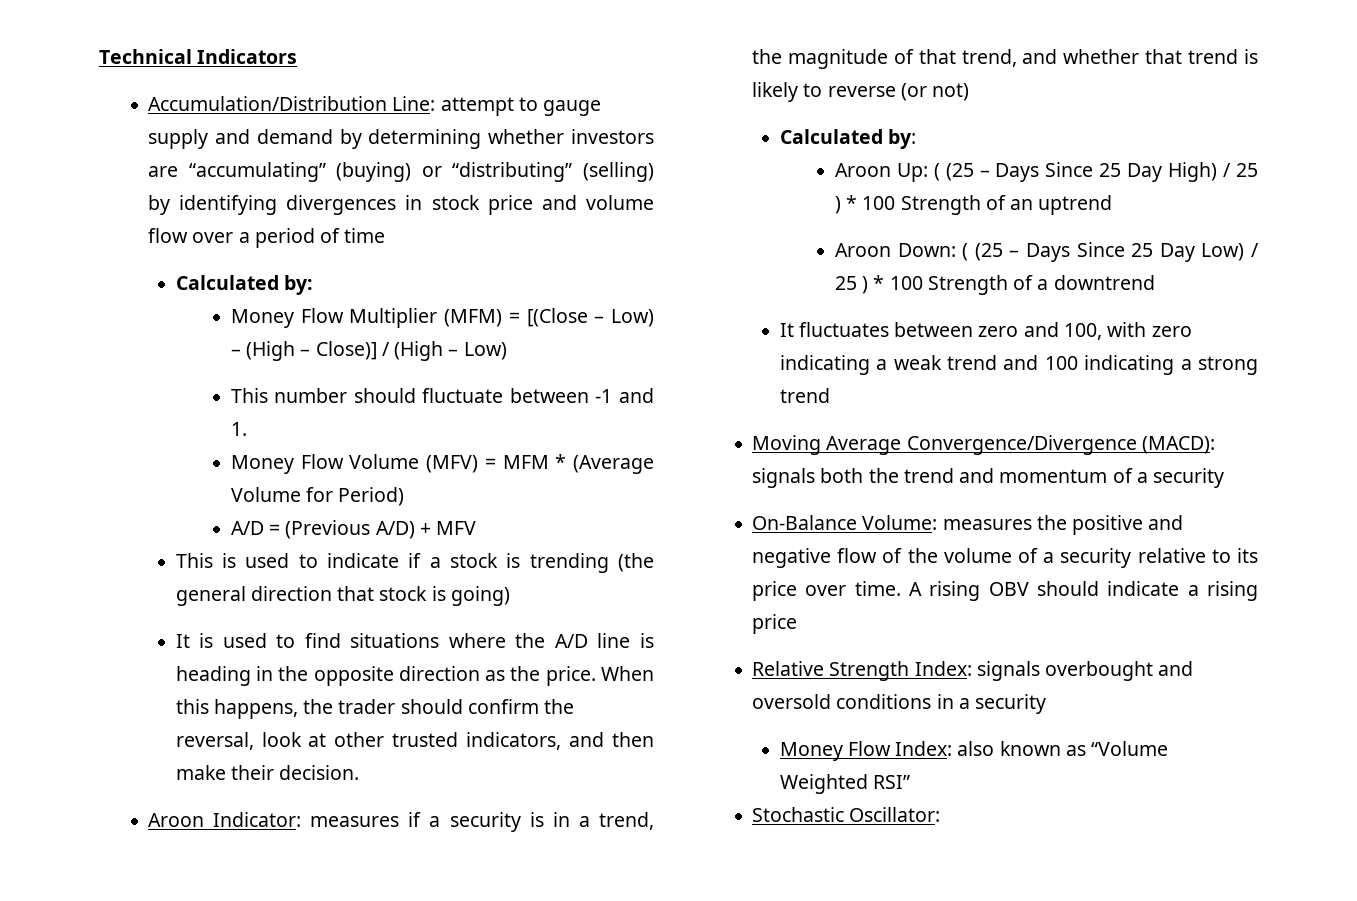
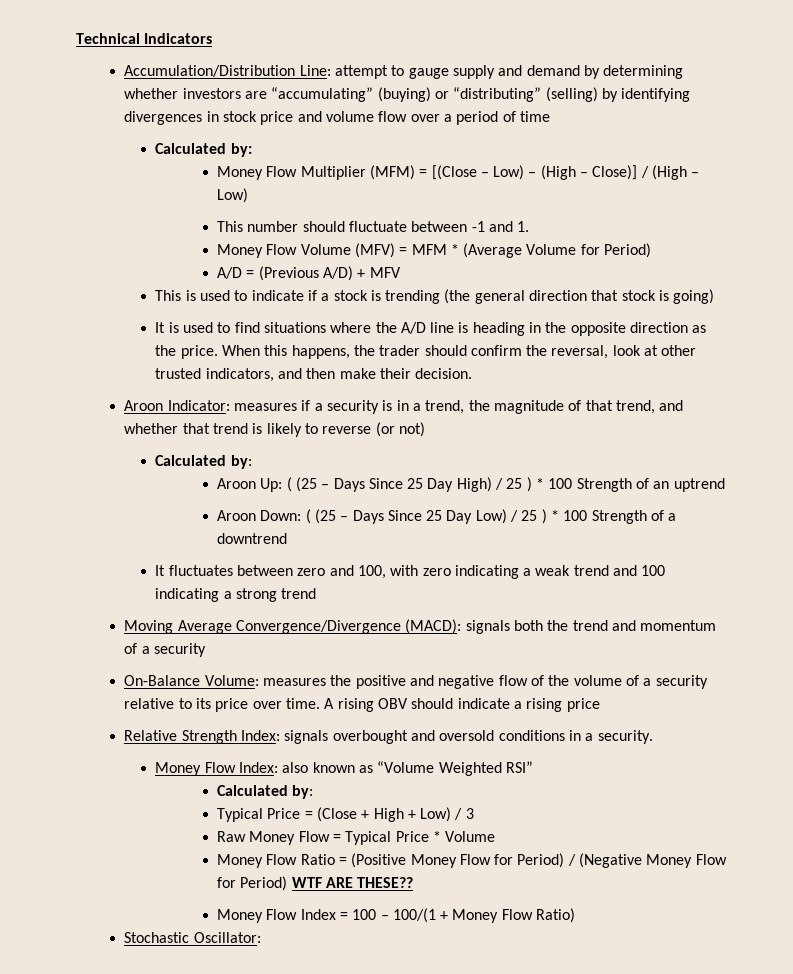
- Relative Strength Index: signals overbought and oversold conditions in a security
+ Relative Strength Index: signals overbought and oversold conditions in a security.
  Money Flow Index: also known as “Volume Weighted RSI”
+ Calculated by:
+ Typical Price = (Close + High + Low) / 3
+ Raw Money Flow = Typical Price * Volume
+ Money Flow Ratio = (Positive Money Flow for Period) / (Negative Money Flow for Period) WTF ARE THESE??
+ Money Flow Index = 100 – 100/(1 + Money Flow Ratio)

